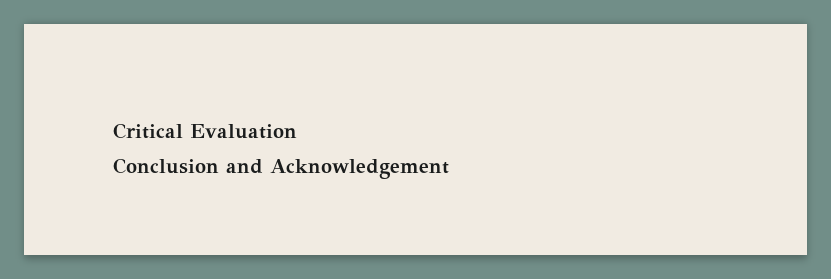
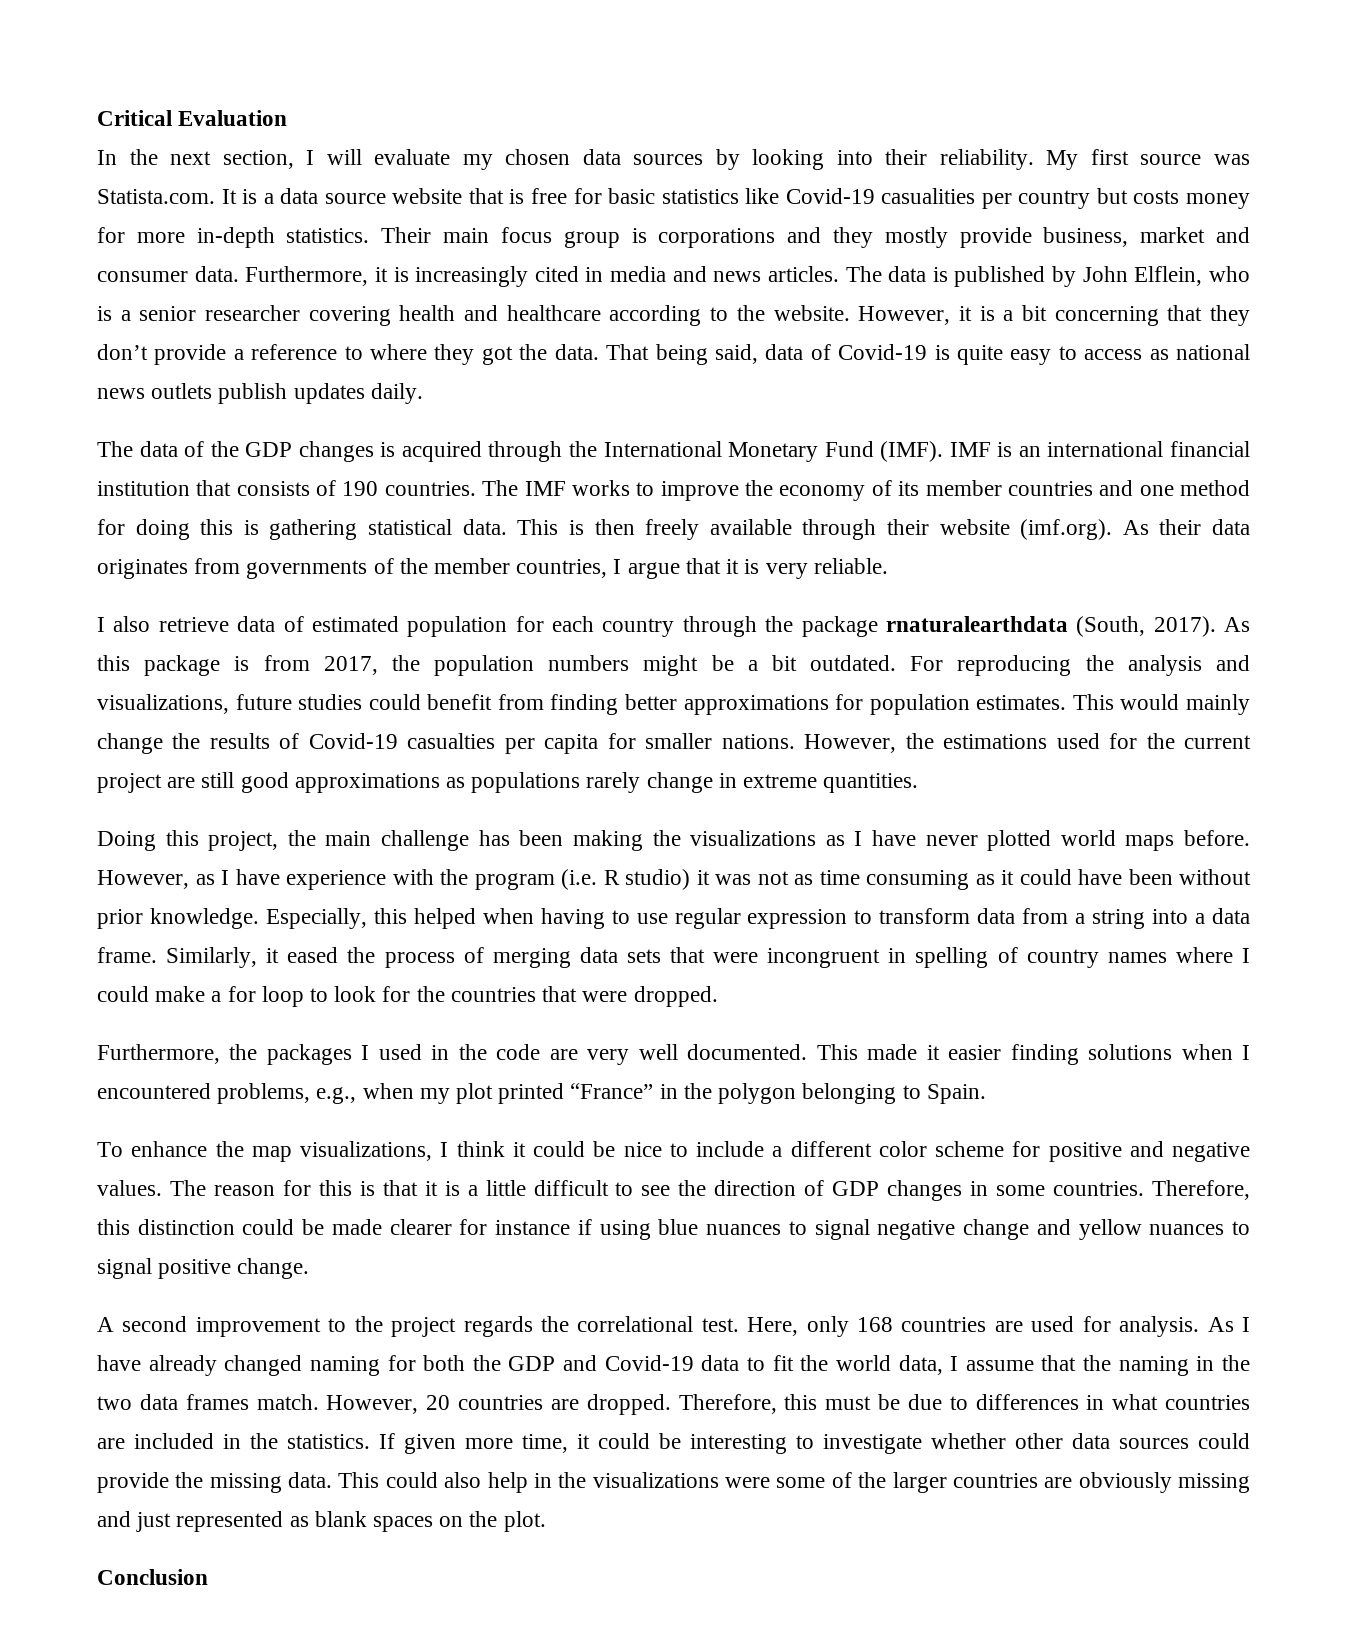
+ In the next section, I will evaluate my chosen data sources by looking into their reliability. My first source was Statista.com. It is a data source website that is free for basic statistics like Covid-19 casualities per country but costs money for more in-depth statistics. Their main focus group is corporations and they mostly provide business, market and consumer data. Furthermore, it is increasingly cited in media and news articles. The data is published by John Elflein, who is a senior researcher covering health and healthcare according to the website. However, it is a bit concerning that they don’t provide a reference to where they got the data. That being said, data of Covid-19 is quite easy to access as national news outlets publish updates daily.
+ The data of the GDP changes is acquired through the International Monetary Fund (IMF). IMF is an international financial institution that consists of 190 countries. The IMF works to improve the economy of its member countries and one method for doing this is gathering statistical data. This is then freely available through their website (imf.org). As their data originates from governments of the member countries, I argue that it is very reliable.
+ I also retrieve data of estimated population for each country through the package rnaturalearthdata (South, 2017). As this package is from 2017, the population numbers might be a bit outdated. For reproducing the analysis and visualizations, future studies could benefit from finding better approximations for population estimates. This would mainly change the results of Covid-19 casualties per capita for smaller nations. However, the estimations used for the current project are still good approximations as populations rarely change in extreme quantities.
+ Doing this project, the main challenge has been making the visualizations as I have never plotted world maps before. However, as I have experience with the program (i.e. R studio) it was not as time consuming as it could have been without prior knowledge. Especially, this helped when having to use regular expression to transform data from a string into a data frame. Similarly, it eased the process of merging data sets that were incongruent in spelling of country names where I could make a for loop to look for the countries that were dropped.
+ Furthermore, the packages I used in the code are very well documented. This made it easier finding solutions when I encountered problems, e.g., when my plot printed “France” in the polygon belonging to Spain.
+ To enhance the map visualizations, I think it could be nice to include a different color scheme for positive and negative values. The reason for this is that it is a little difficult to see the direction of GDP changes in some countries. Therefore, this distinction could be made clearer for instance if using blue nuances to signal negative change and yellow nuances to signal positive change.
+ A second improvement to the project regards the correlational test. Here, only 168 countries are used for analysis. As I have already changed naming for both the GDP and Covid-19 data to fit the world data, I assume that the naming in the two data frames match. However, 20 countries are dropped. Therefore, this must be due to differences in what countries are included in the statistics. If given more time, it could be interesting to investigate whether other data sources could provide the missing data. This could also help in the visualizations were some of the larger countries are obviously missing and just represented as blank spaces on the plot.
- Conclusion and Acknowledgement
+ Conclusion

